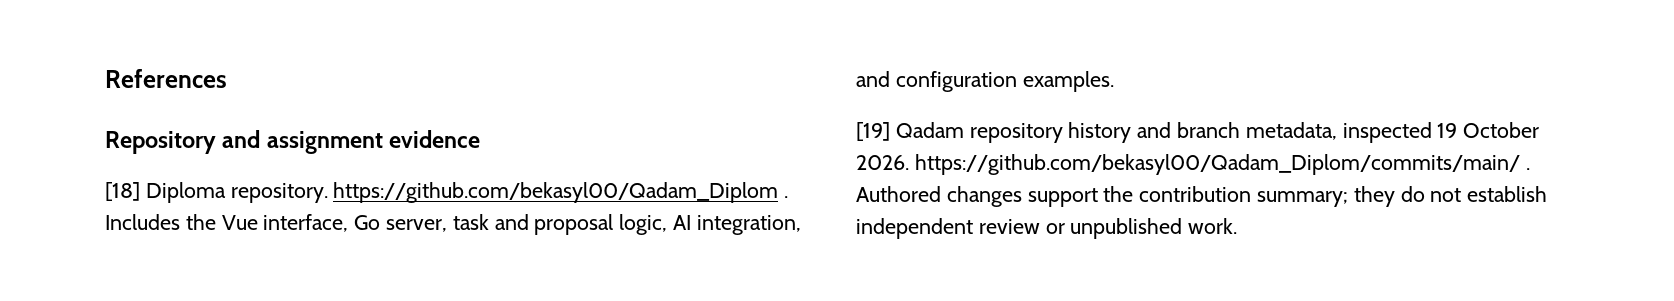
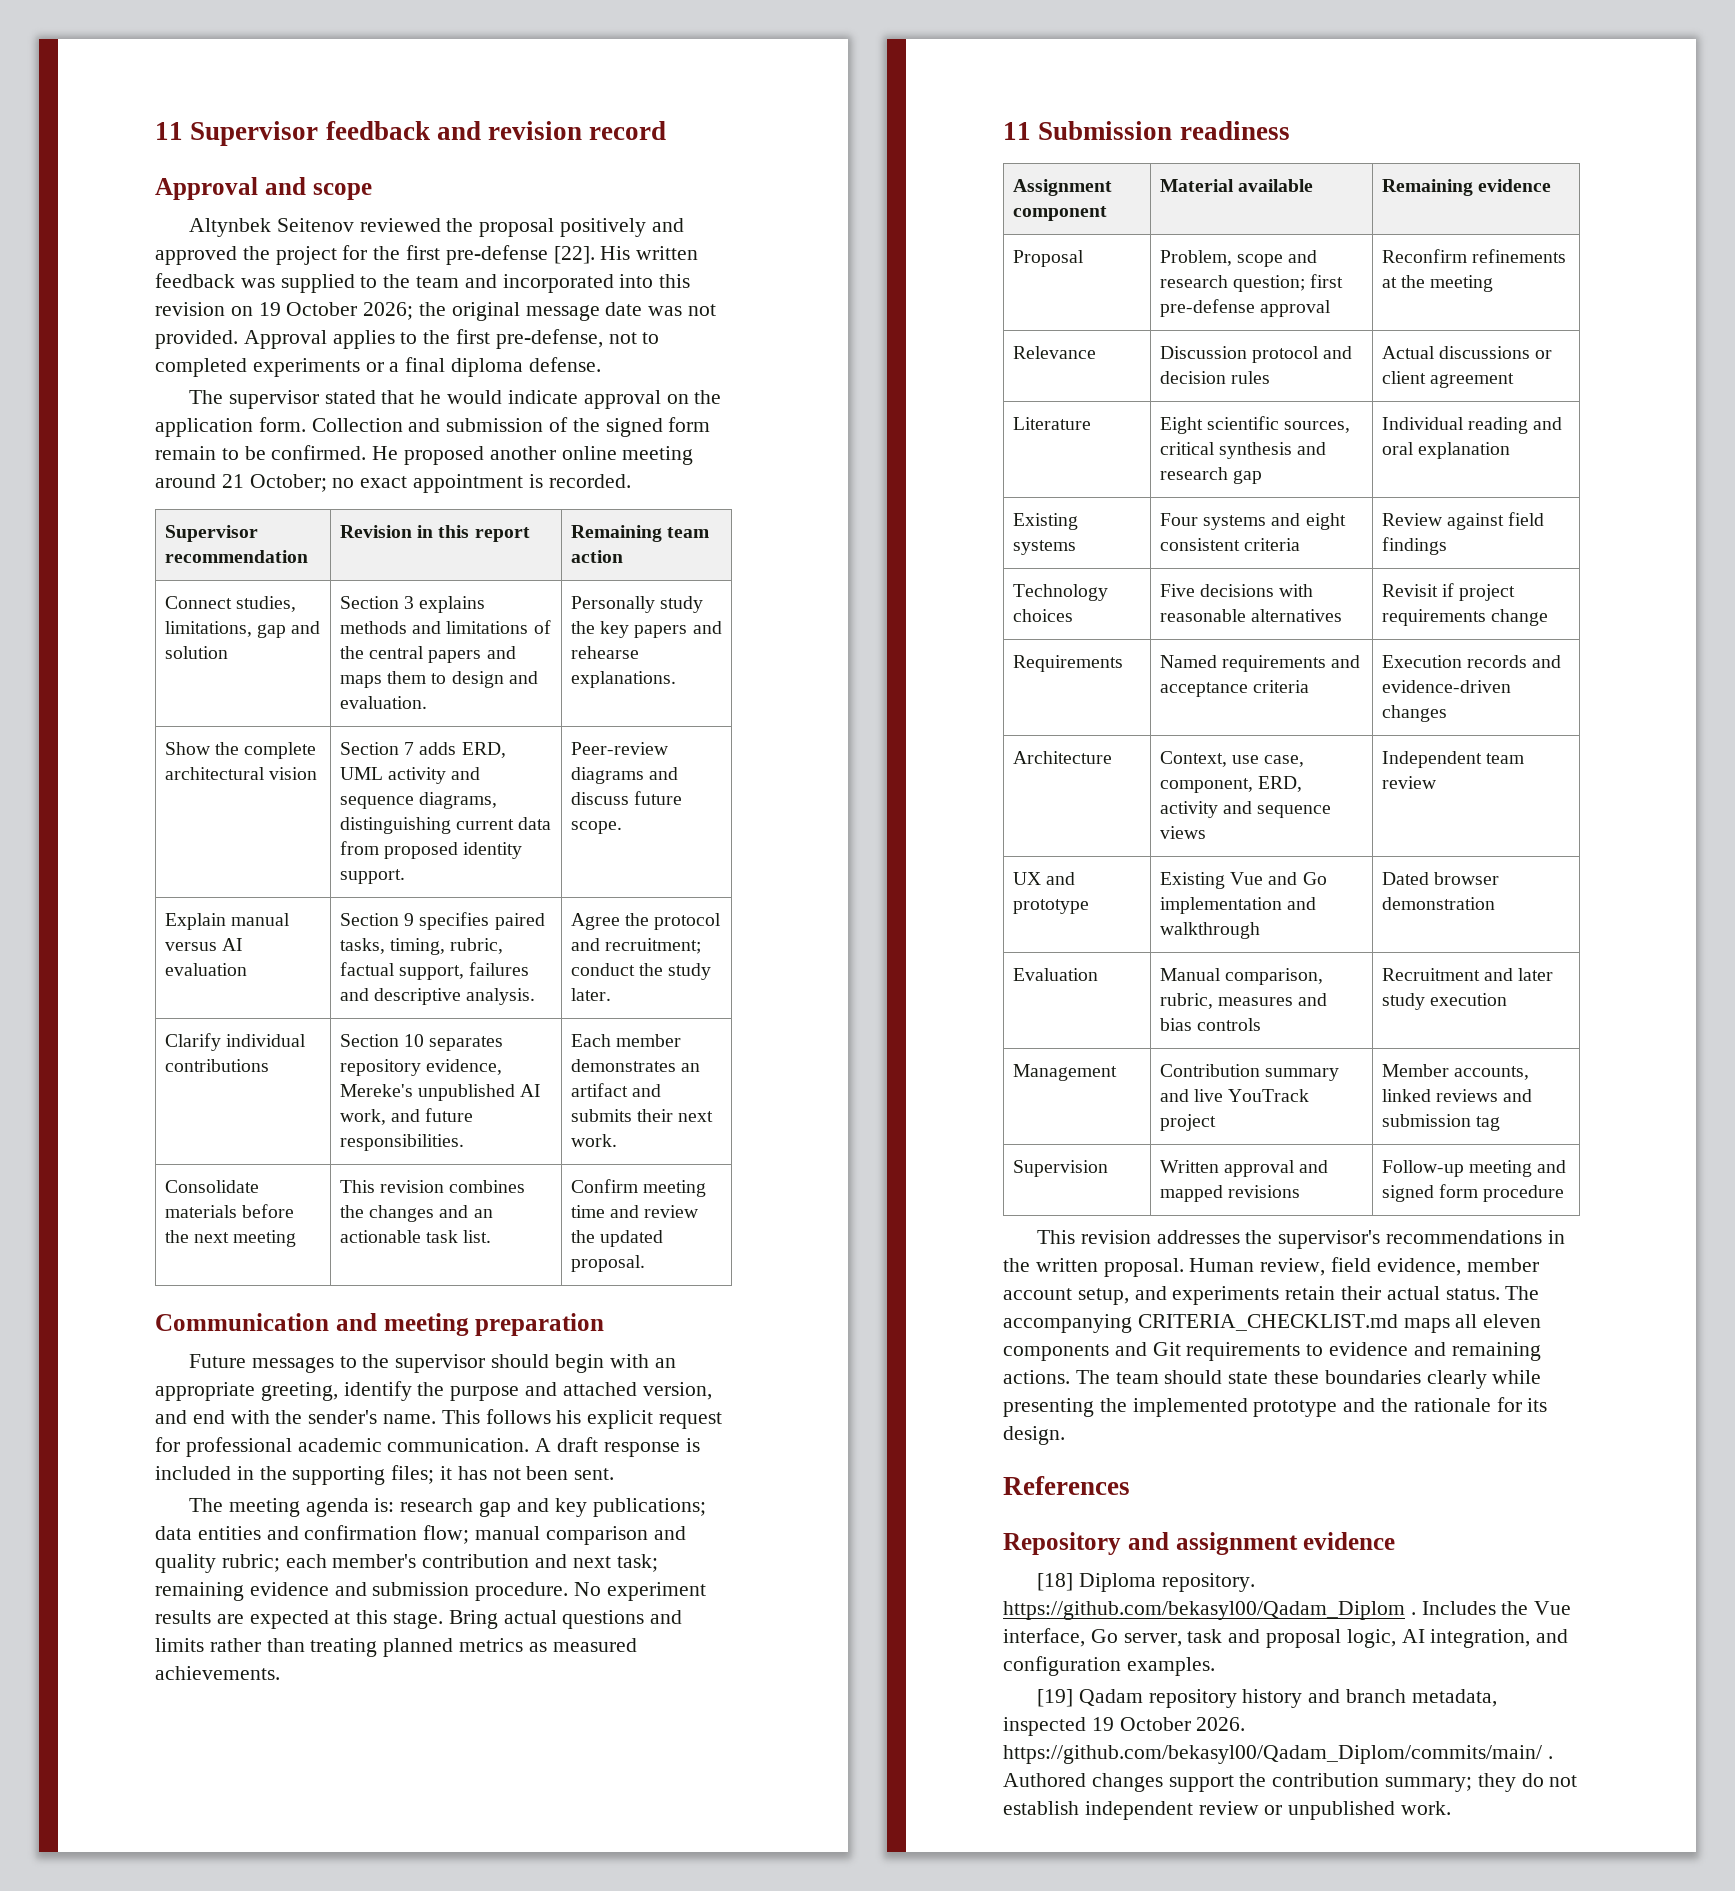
+ 11 Supervisor feedback and revision record
+ Approval and scope
+ Altynbek Seitenov reviewed the proposal positively and approved the project for the first pre-defense [22]. His written feedback was supplied to the team and incorporated into this revision on 19 October 2026; the original message date was not provided. Approval applies to the first pre-defense, not to completed experiments or a final diploma defense.
+ The supervisor stated that he would indicate approval on the application form. Collection and submission of the signed form remain to be confirmed. He proposed another online meeting around 21 October; no exact appointment is recorded.
+ Supervisor recommendation | Revision in this report | Remaining team action
+ Connect studies, limitations, gap and solution | Section 3 explains methods and limitations of the central papers and maps them to design and evaluation. | Personally study the key papers and rehearse explanations.
+ Show the complete architectural vision | Section 7 adds ERD, UML activity and sequence diagrams, distinguishing current data from proposed identity support. | Peer-review diagrams and discuss future scope.
+ Explain manual versus AI evaluation | Section 9 specifies paired tasks, timing, rubric, factual support, failures and descriptive analysis. | Agree the protocol and recruitment; conduct the study later.
+ Clarify individual contributions | Section 10 separates repository evidence, Mereke's unpublished AI work, and future responsibilities. | Each member demonstrates an artifact and submits their next work.
+ Consolidate materials before the next meeting | This revision combines the changes and an actionable task list. | Confirm meeting time and review the updated proposal.
+ Communication and meeting preparation
+ Future messages to the supervisor should begin with an appropriate greeting, identify the purpose and attached version, and end with the sender's name. This follows his explicit request for professional academic communication. A draft response is included in the supporting files; it has not been sent.
+ The meeting agenda is: research gap and key publications; data entities and confirmation flow; manual comparison and quality rubric; each member's contribution and next task; remaining evidence and submission procedure. No experiment results are expected at this stage. Bring actual questions and limits rather than treating planned metrics as measured achievements.
+ 11 Submission readiness
+ Assignment component | Material available | Remaining evidence
+ Proposal | Problem, scope and research question; first pre-defense approval | Reconfirm refinements at the meeting
+ Relevance | Discussion protocol and decision rules | Actual discussions or client agreement
+ Literature | Eight scientific sources, critical synthesis and research gap | Individual reading and oral explanation
+ Existing systems | Four systems and eight consistent criteria | Review against field findings
+ Technology choices | Five decisions with reasonable alternatives | Revisit if project requirements change
+ Requirements | Named requirements and acceptance criteria | Execution records and evidence-driven changes
+ Architecture | Context, use case, component, ERD, activity and sequence views | Independent team review
+ UX and prototype | Existing Vue and Go implementation and walkthrough | Dated browser demonstration
+ Evaluation | Manual comparison, rubric, measures and bias controls | Recruitment and later study execution
+ Management | Contribution summary and live YouTrack project | Member accounts, linked reviews and submission tag
+ Supervision | Written approval and mapped revisions | Follow-up meeting and signed form procedure
+ This revision addresses the supervisor's recommendations in the written proposal. Human review, field evidence, member account setup, and experiments retain their actual status. The accompanying CRITERIA_CHECKLIST.md maps all eleven components and Git requirements to evidence and remaining actions. The team should state these boundaries clearly while presenting the implemented prototype and the rationale for its design.

